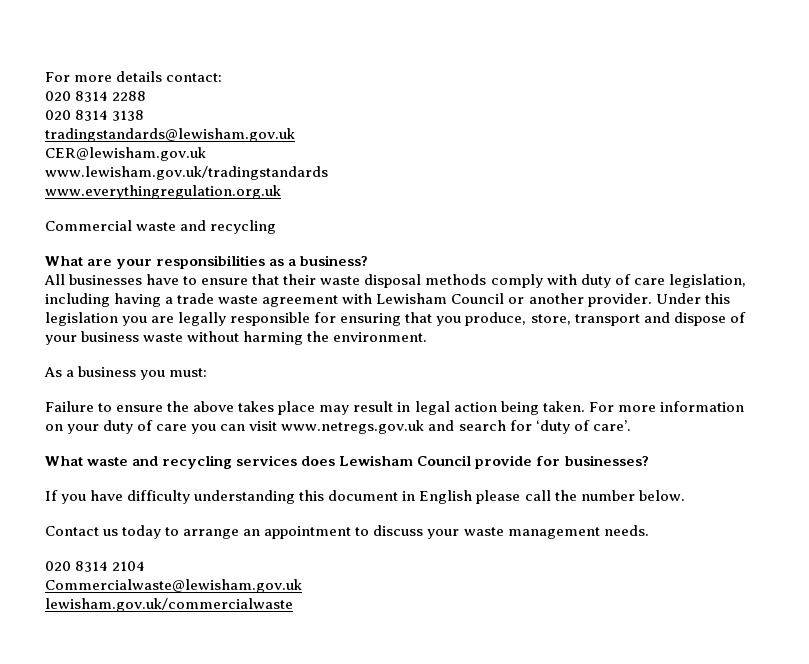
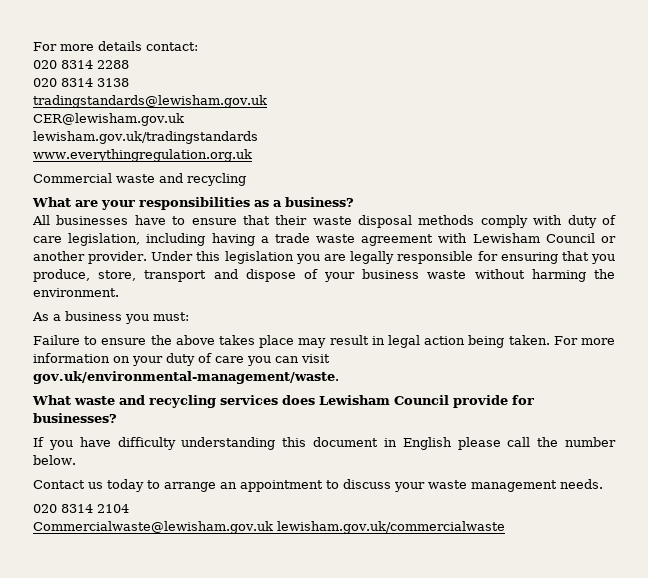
- www.lewisham.gov.uk/tradingstandards
+ lewisham.gov.uk/tradingstandards
- For more information on your duty of care you can visit www.netregs.gov.uk and search for ‘duty of care’.
+ For more information on your duty of care you can visit gov.uk/environmental-management/waste.
- Commercialwaste@lewisham.gov.uk
- lewisham.gov.uk/commercialwaste
+ Commercialwaste@lewisham.gov.uk lewisham.gov.uk/commercialwaste

